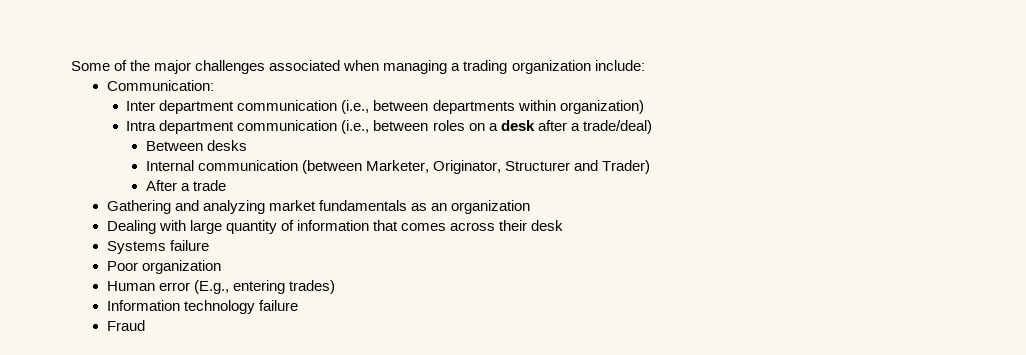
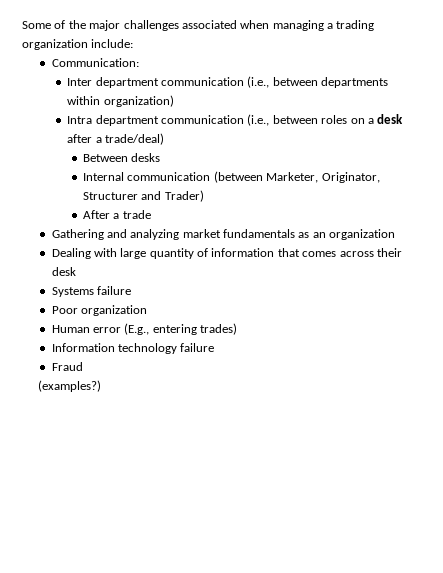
+ (examples?)

